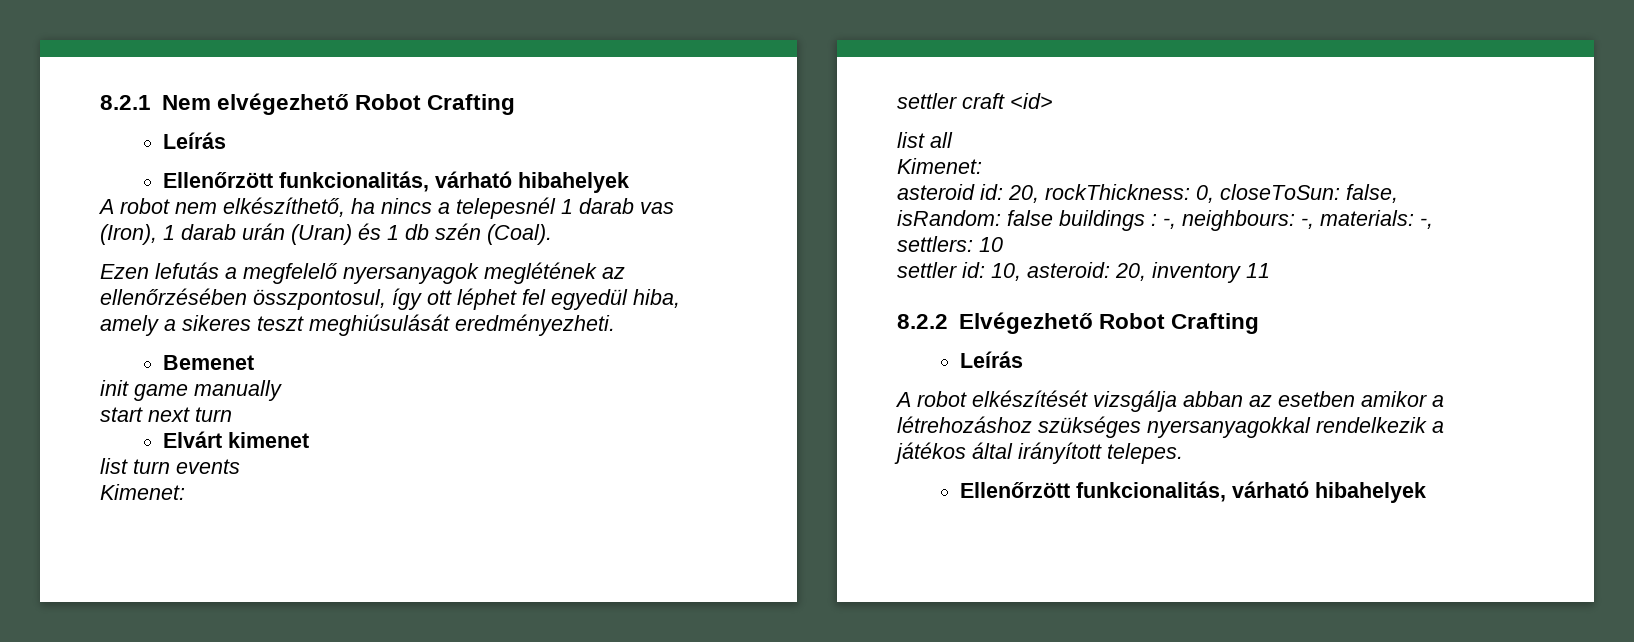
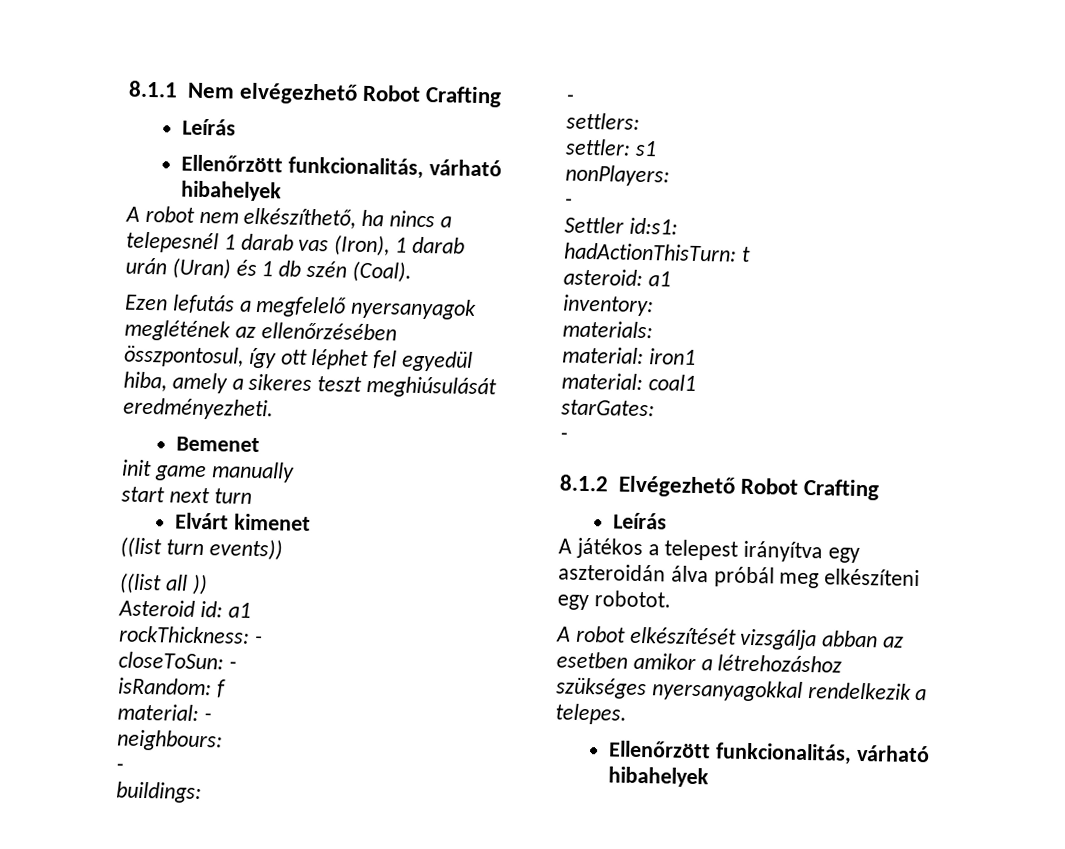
- 8.2.1 Nem elvégezhető Robot Crafting
+ 8.1.1 Nem elvégezhető Robot Crafting
- list turn events
- Kimenet:
- settler craft <id>
- list all
- Kimenet:
- asteroid id: 20, rockThickness: 0, closeToSun: false, isRandom: false buildings : -, neighbours: -, materials: -, settlers: 10
- settler id: 10, asteroid: 20, inventory 11
- 8.2.2 Elvégezhető Robot Crafting
+ ((list turn events))
+ ((list all ))
+ Asteroid id: a1
+ rockThickness: -
+ closeToSun: -
+ isRandom: f
+ material: -
+ neighbours:
+ -
+ buildings:
+ -
+ settlers:
+ settler: s1
+ nonPlayers:
+ -
+ Settler id:s1:
+ hadActionThisTurn: t
+ asteroid: a1
+ inventory:
+ materials:
+ material: iron1
+ material: coal1
+ starGates:
+ -
+ 8.1.2 Elvégezhető Robot Crafting
  Leírás
+ A játékos a telepest irányítva egy aszteroidán álva próbál meg elkészíteni egy robotot.
- A robot elkészítését vizsgálja abban az esetben amikor a létrehozáshoz szükséges nyersanyagokkal rendelkezik a játékos által irányított telepes.
+ A robot elkészítését vizsgálja abban az esetben amikor a létrehozáshoz szükséges nyersanyagokkal rendelkezik a telepes.

